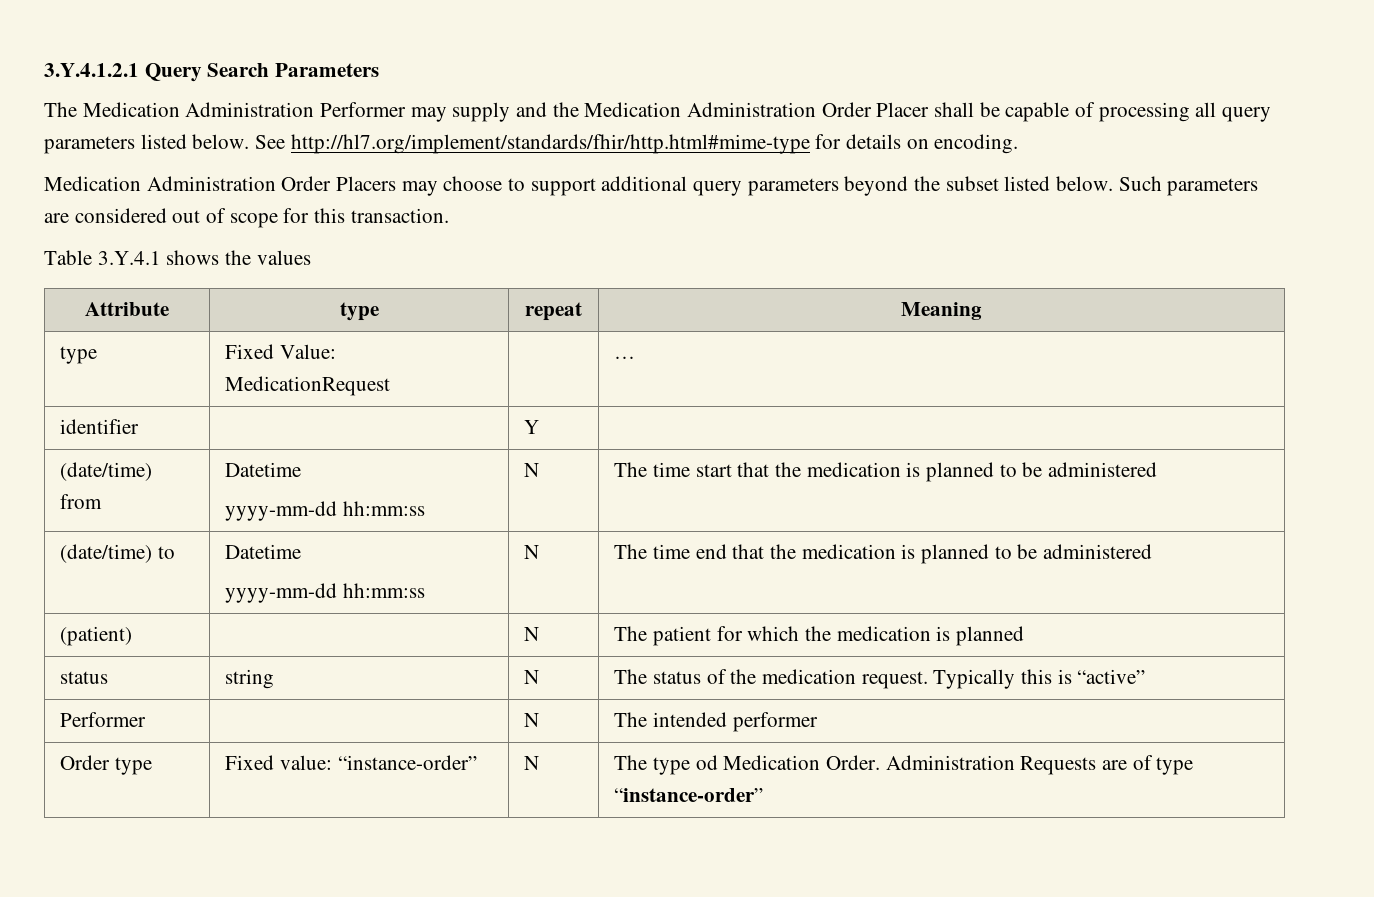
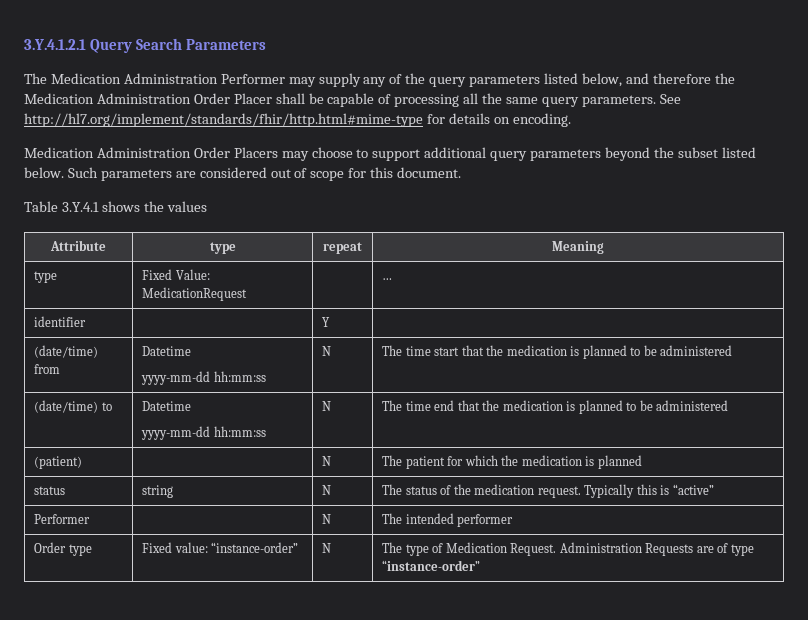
- The Medication Administration Performer may supply and the Medication Administration Order Placer shall be capable of processing all query parameters listed below.
+ The Medication Administration Performer may supply any of the query parameters listed below, and therefore the Medication Administration Order Placer shall be capable of processing all the same query parameters.
- Such parameters are considered out of scope for this transaction.
+ Such parameters are considered out of scope for this document.
- Order type | Fixed value: “instance-order” | N | The type od Medication Order. Administration Requests are of type “instance-order”
+ Order type | Fixed value: “instance-order” | N | The type of Medication Request. Administration Requests are of type “instance-order”

